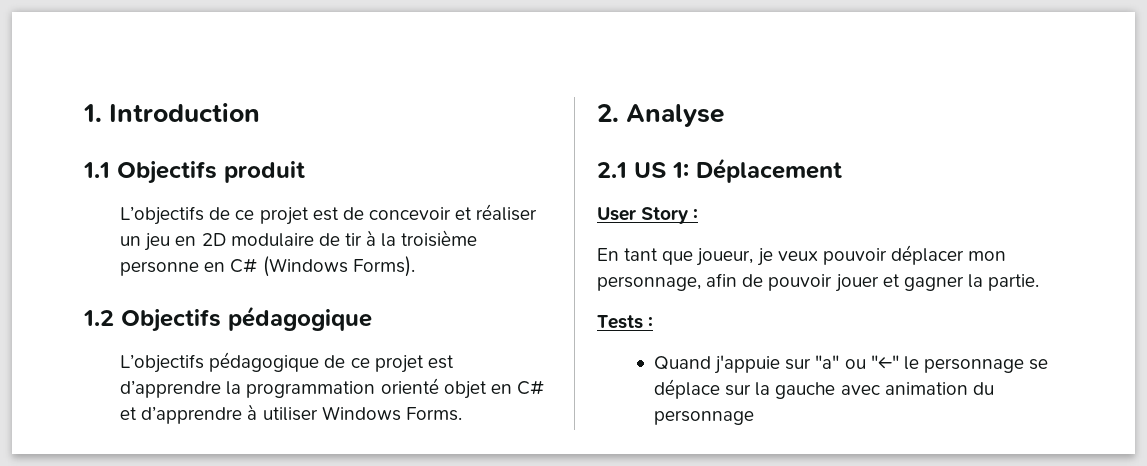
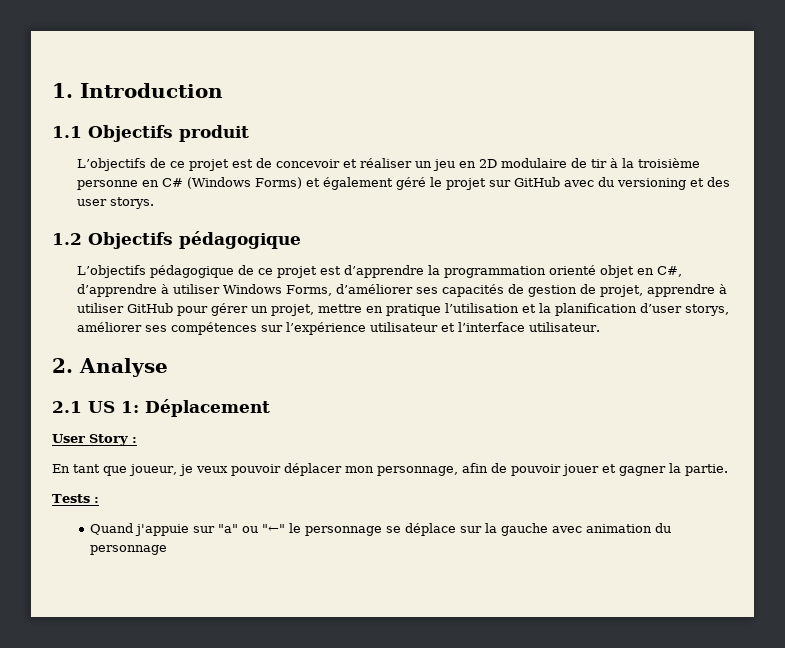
- L’objectifs de ce projet est de concevoir et réaliser un jeu en 2D modulaire de tir à la troisième personne en C# (Windows Forms).
+ L’objectifs de ce projet est de concevoir et réaliser un jeu en 2D modulaire de tir à la troisième personne en C# (Windows Forms) et également géré le projet sur GitHub avec du versioning et des user storys.
- L’objectifs pédagogique de ce projet est d’apprendre la programmation orienté objet en C# et d’apprendre à utiliser Windows Forms.
+ L’objectifs pédagogique de ce projet est d’apprendre la programmation orienté objet en C#, d’apprendre à utiliser Windows Forms, d’améliorer ses capacités de gestion de projet, apprendre à utiliser GitHub pour gérer un projet, mettre en pratique l’utilisation et la planification d’user storys, améliorer ses compétences sur l’expérience utilisateur et l’interface utilisateur.

